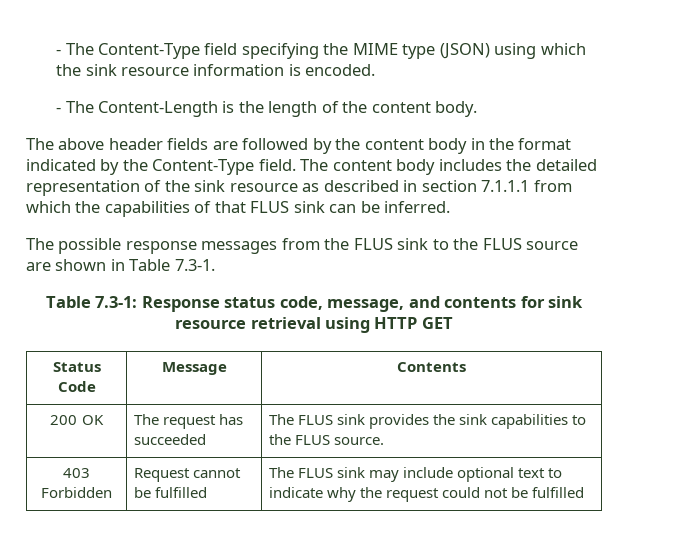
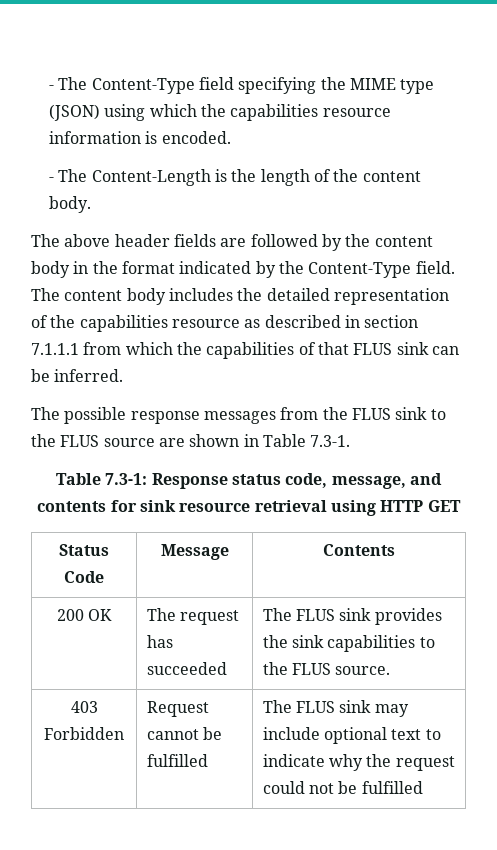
- - The Content-Type field specifying the MIME type (JSON) using which the sink resource information is encoded.
+ - The Content-Type field specifying the MIME type (JSON) using which the capabilities resource information is encoded.
- The content body includes the detailed representation of the sink resource as described in section 7.1.1.1 from which the capabilities of that FLUS sink can be inferred.
+ The content body includes the detailed representation of the capabilities resource as described in section 7.1.1.1 from which the capabilities of that FLUS sink can be inferred.

